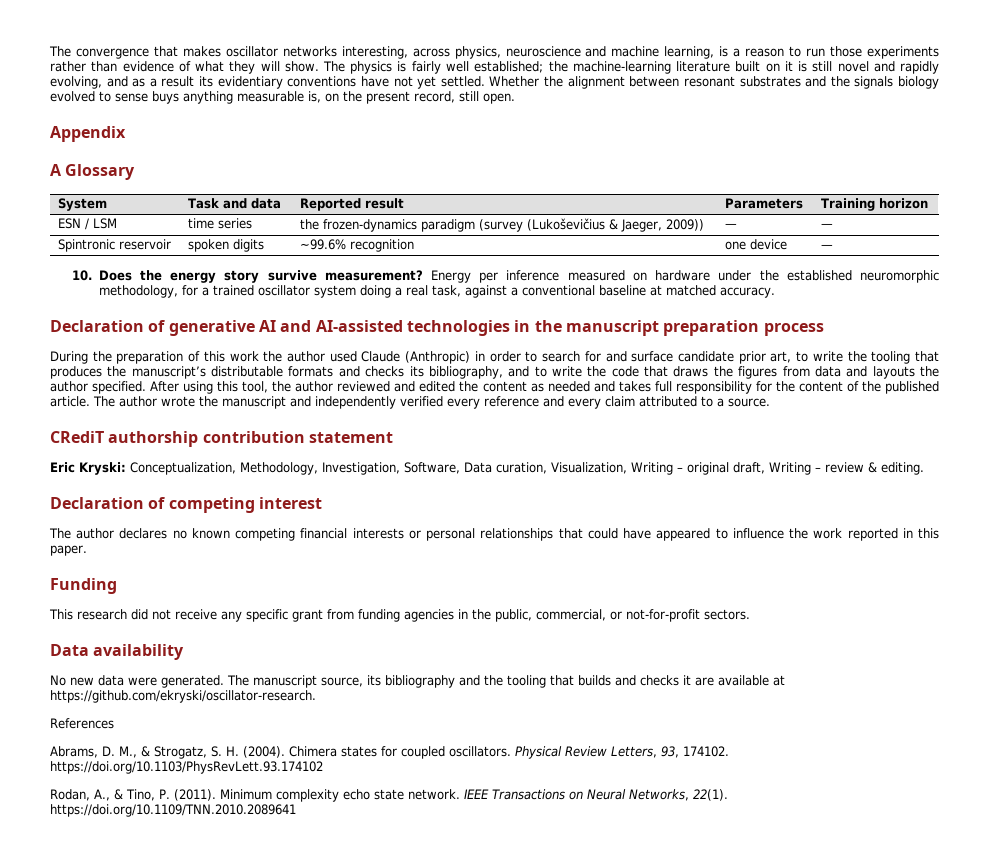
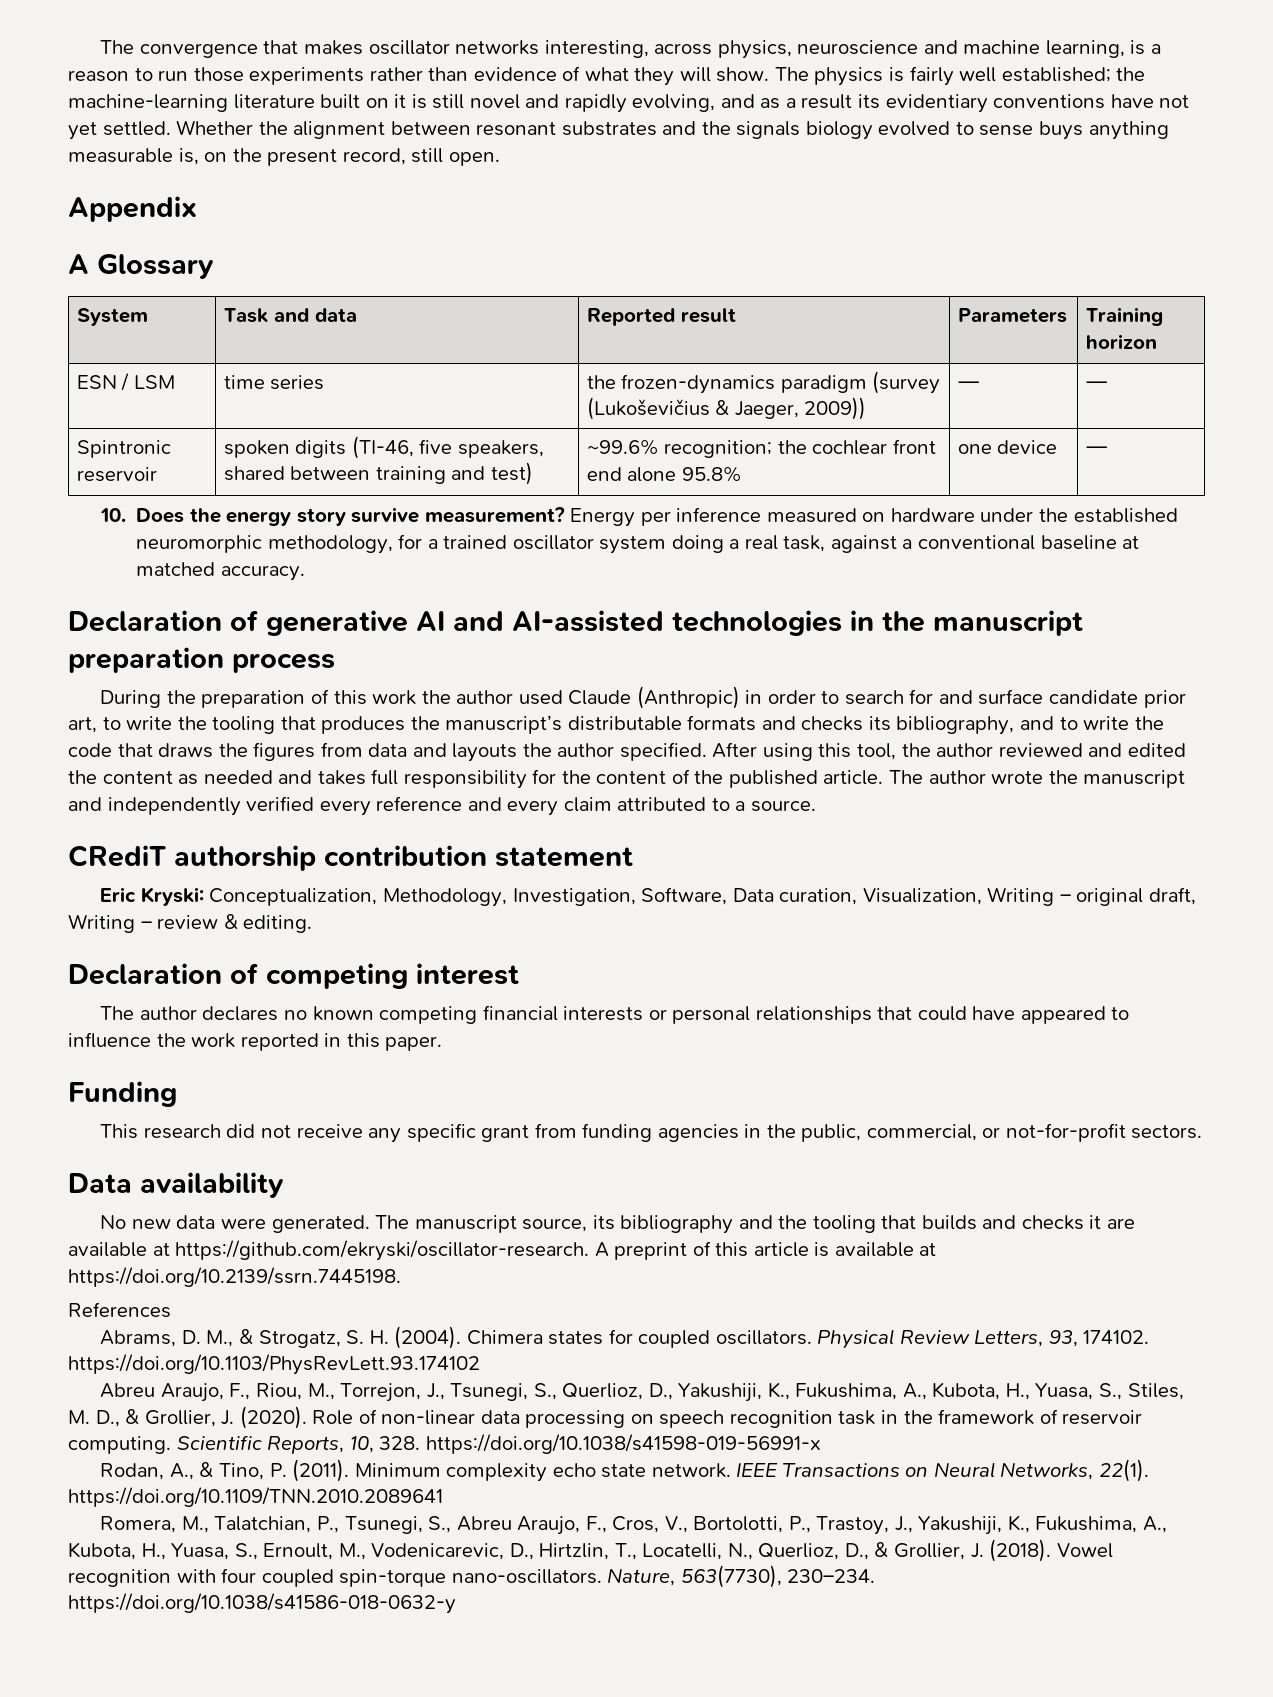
- Spintronic reservoir | spoken digits | ~99.6% recognition | one device | —
+ Spintronic reservoir | spoken digits (TI-46, five speakers, shared between training and test) | ~99.6% recognition; the cochlear front end alone 95.8% | one device | —
- The manuscript source, its bibliography and the tooling that builds and checks it are available at https://github.com/ekryski/oscillator-research.
+ The manuscript source, its bibliography and the tooling that builds and checks it are available at https://github.com/ekryski/oscillator-research. A preprint of this article is available at https://doi.org/10.2139/ssrn.7445198.
+ Abreu Araujo, F., Riou, M., Torrejon, J., Tsunegi, S., Querlioz, D., Yakushiji, K., Fukushima, A., Kubota, H., Yuasa, S., Stiles, M. D., & Grollier, J. (2020). Role of non-linear data processing on speech recognition task in the framework of reservoir computing. Scientific Reports, 10, 328. https://doi.org/10.1038/s41598-019-56991-x
+ Romera, M., Talatchian, P., Tsunegi, S., Abreu Araujo, F., Cros, V., Bortolotti, P., Trastoy, J., Yakushiji, K., Fukushima, A., Kubota, H., Yuasa, S., Ernoult, M., Vodenicarevic, D., Hirtzlin, T., Locatelli, N., Querlioz, D., & Grollier, J. (2018). Vowel recognition with four coupled spin-torque nano-oscillators. Nature, 563(7730), 230–234. https://doi.org/10.1038/s41586-018-0632-y

